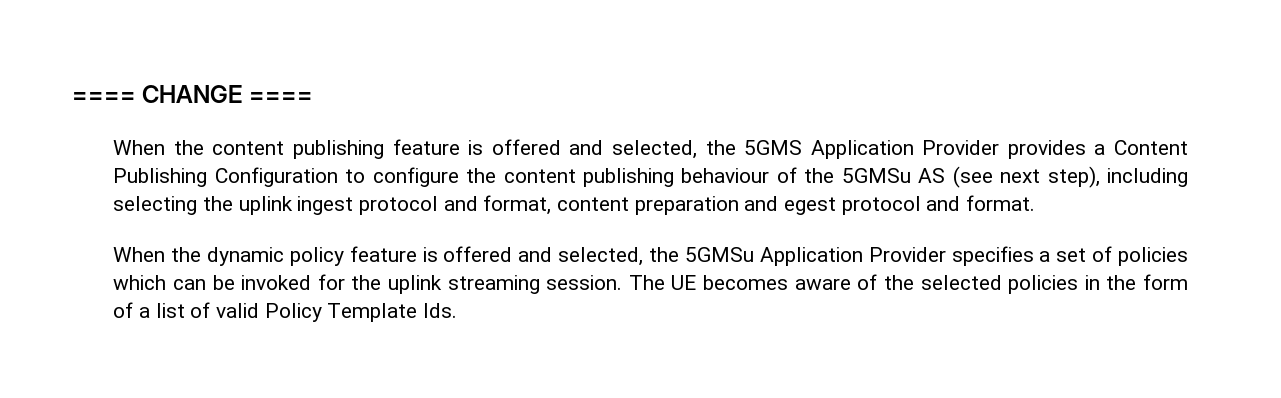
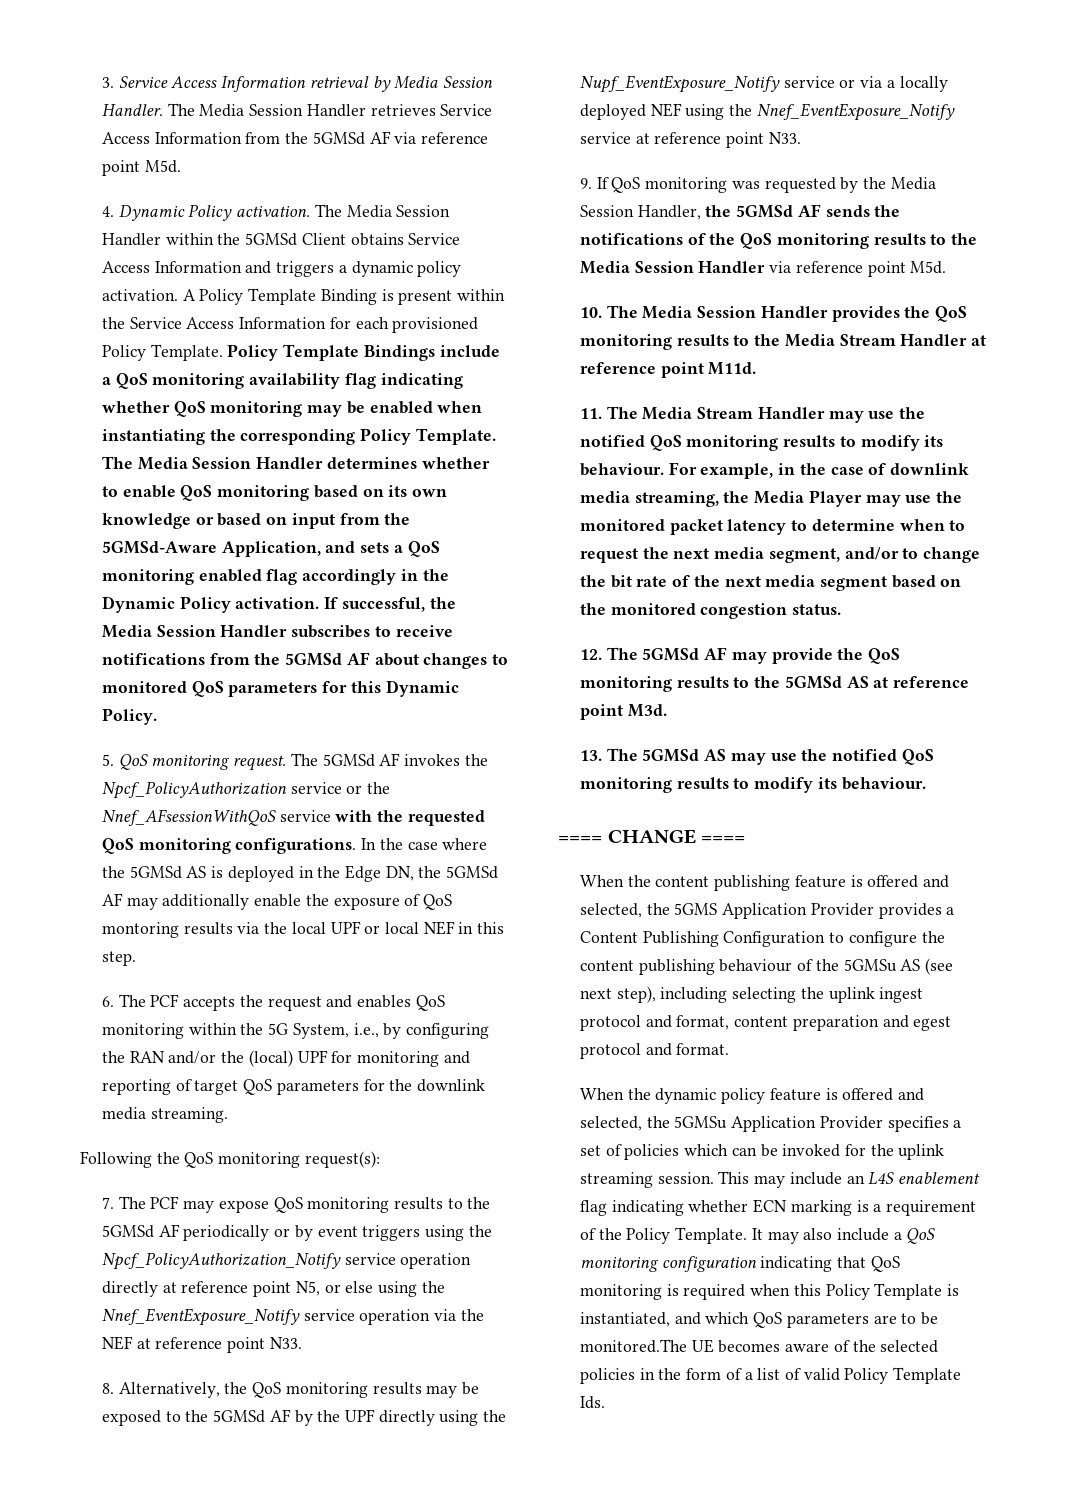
+ 3. Service Access Information retrieval by Media Session Handler. The Media Session Handler retrieves Service Access Information from the 5GMSd AF via reference point M5d.
+ 4. Dynamic Policy activation. The Media Session Handler within the 5GMSd Client obtains Service Access Information and triggers a dynamic policy activation. A Policy Template Binding is present within the Service Access Information for each provisioned Policy Template. Policy Template Bindings include a QoS monitoring availability flag indicating whether QoS monitoring may be enabled when instantiating the corresponding Policy Template. The Media Session Handler determines whether to enable QoS monitoring based on its own knowledge or based on input from the 5GMSd-Aware Application, and sets a QoS monitoring enabled flag accordingly in the Dynamic Policy activation. If successful, the Media Session Handler subscribes to receive notifications from the 5GMSd AF about changes to monitored QoS parameters for this Dynamic Policy.
+ 5. QoS monitoring request. The 5GMSd AF invokes the Npcf_PolicyAuthorization service or the Nnef_AFsessionWithQoS service with the requested QoS monitoring configurations. In the case where the 5GMSd AS is deployed in the Edge DN, the 5GMSd AF may additionally enable the exposure of QoS montoring results via the local UPF or local NEF in this step.
+ 6. The PCF accepts the request and enables QoS monitoring within the 5G System, i.e., by configuring the RAN and/or the (local) UPF for monitoring and reporting of target QoS parameters for the downlink media streaming.
+ Following the QoS monitoring request(s):
+ 7. The PCF may expose QoS monitoring results to the 5GMSd AF periodically or by event triggers using the Npcf_PolicyAuthorization_Notify service operation directly at reference point N5, or else using the Nnef_EventExposure_Notify service operation via the NEF at reference point N33.
+ 8. Alternatively, the QoS monitoring results may be exposed to the 5GMSd AF by the UPF directly using the Nupf_EventExposure_Notify service or via a locally deployed NEF using the Nnef_EventExposure_Notify service at reference point N33.
+ 9. If QoS monitoring was requested by the Media Session Handler, the 5GMSd AF sends the notifications of the QoS monitoring results to the Media Session Handler via reference point M5d.
+ 10. The Media Session Handler provides the QoS monitoring results to the Media Stream Handler at reference point M11d.
+ 11. The Media Stream Handler may use the notified QoS monitoring results to modify its behaviour. For example, in the case of downlink media streaming, the Media Player may use the monitored packet latency to determine when to request the next media segment, and/or to change the bit rate of the next media segment based on the monitored congestion status.
+ 12. The 5GMSd AF may provide the QoS monitoring results to the 5GMSd AS at reference point M3d.
+ 13. The 5GMSd AS may use the notified QoS monitoring results to modify its behaviour.
- The UE becomes aware of the selected policies in the form of a list of valid Policy Template Ids.
+ This may include an L4S enablement flag indicating whether ECN marking is a requirement of the Policy Template. It may also include a QoS monitoring configuration indicating that QoS monitoring is required when this Policy Template is instantiated, and which QoS parameters are to be monitored.The UE becomes aware of the selected policies in the form of a list of valid Policy Template Ids.

